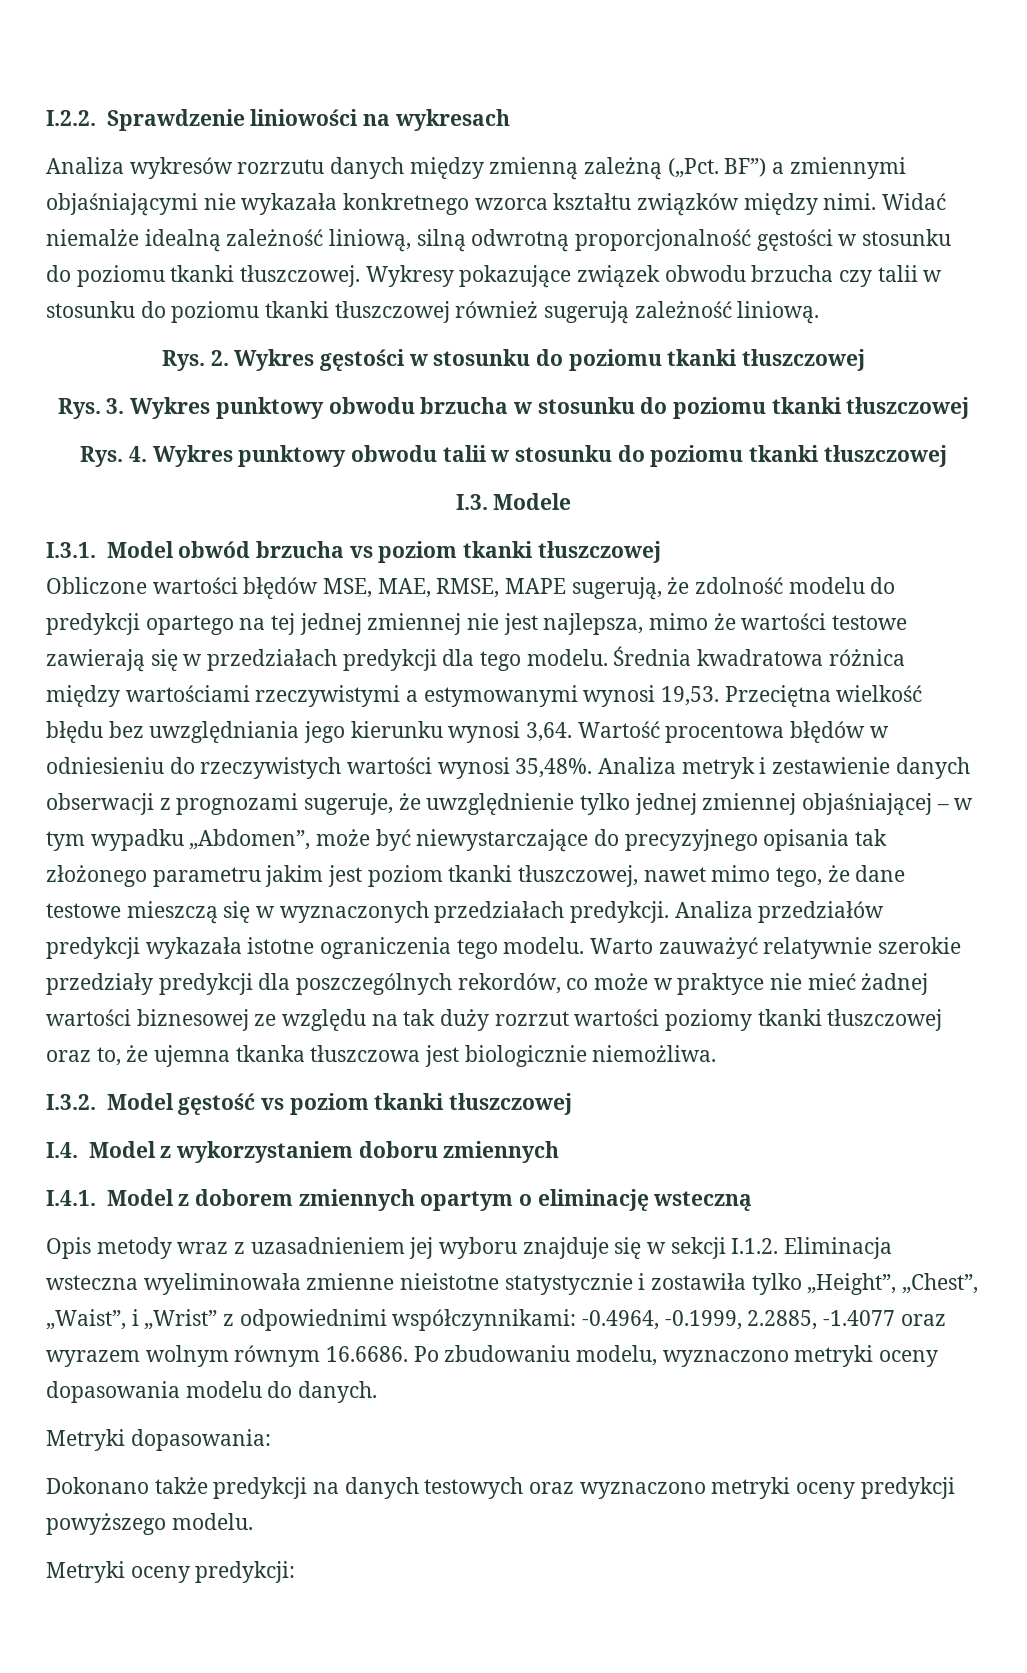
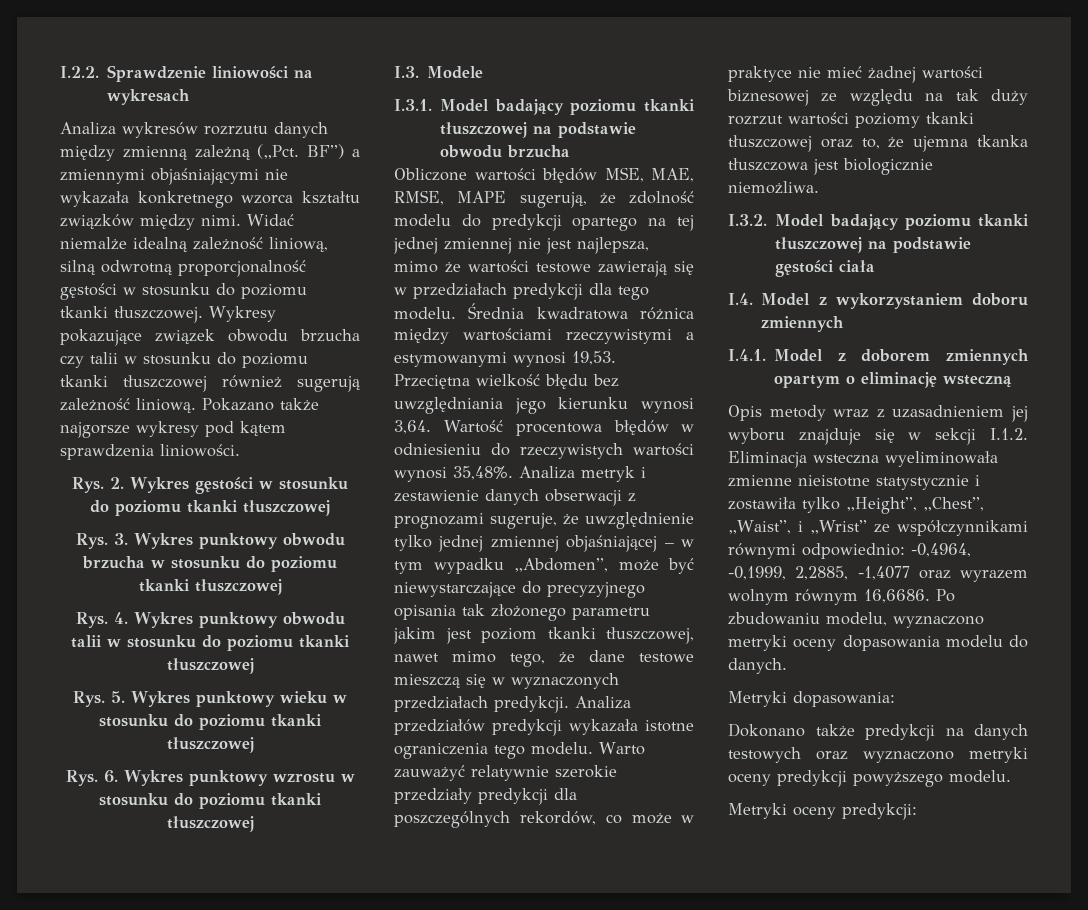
+ Pokazano także najgorsze wykresy pod kątem sprawdzenia liniowości.
+ Rys. 5. Wykres punktowy wieku w stosunku do poziomu tkanki tłuszczowej
+ Rys. 6. Wykres punktowy wzrostu w stosunku do poziomu tkanki tłuszczowej
  I.3. Modele
- I.3.1. Model obwód brzucha vs poziom tkanki tłuszczowej
+ I.3.1. Model badający poziomu tkanki tłuszczowej na podstawie obwodu brzucha
- I.3.2. Model gęstość vs poziom tkanki tłuszczowej
+ I.3.2. Model badający poziomu tkanki tłuszczowej na podstawie gęstości ciała
- Opis metody wraz z uzasadnieniem jej wyboru znajduje się w sekcji I.1.2. Eliminacja wsteczna wyeliminowała zmienne nieistotne statystycznie i zostawiła tylko „Height”, „Chest”, „Waist”, i „Wrist” z odpowiednimi współczynnikami: -0.4964, -0.1999, 2.2885, -1.4077 oraz wyrazem wolnym równym 16.6686. Po zbudowaniu modelu, wyznaczono metryki oceny dopasowania modelu do danych.
+ Opis metody wraz z uzasadnieniem jej wyboru znajduje się w sekcji I.1.2. Eliminacja wsteczna wyeliminowała zmienne nieistotne statystycznie i zostawiła tylko „Height”, „Chest”, „Waist”, i „Wrist” ze współczynnikami równymi odpowiednio: -0,4964, -0,1999, 2,2885, -1,4077 oraz wyrazem wolnym równym 16,6686. Po zbudowaniu modelu, wyznaczono metryki oceny dopasowania modelu do danych.

